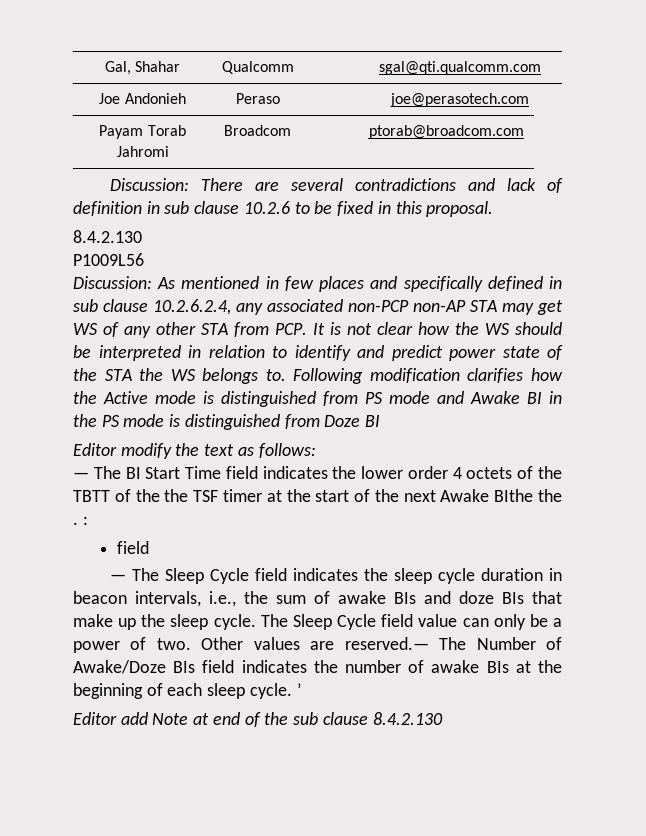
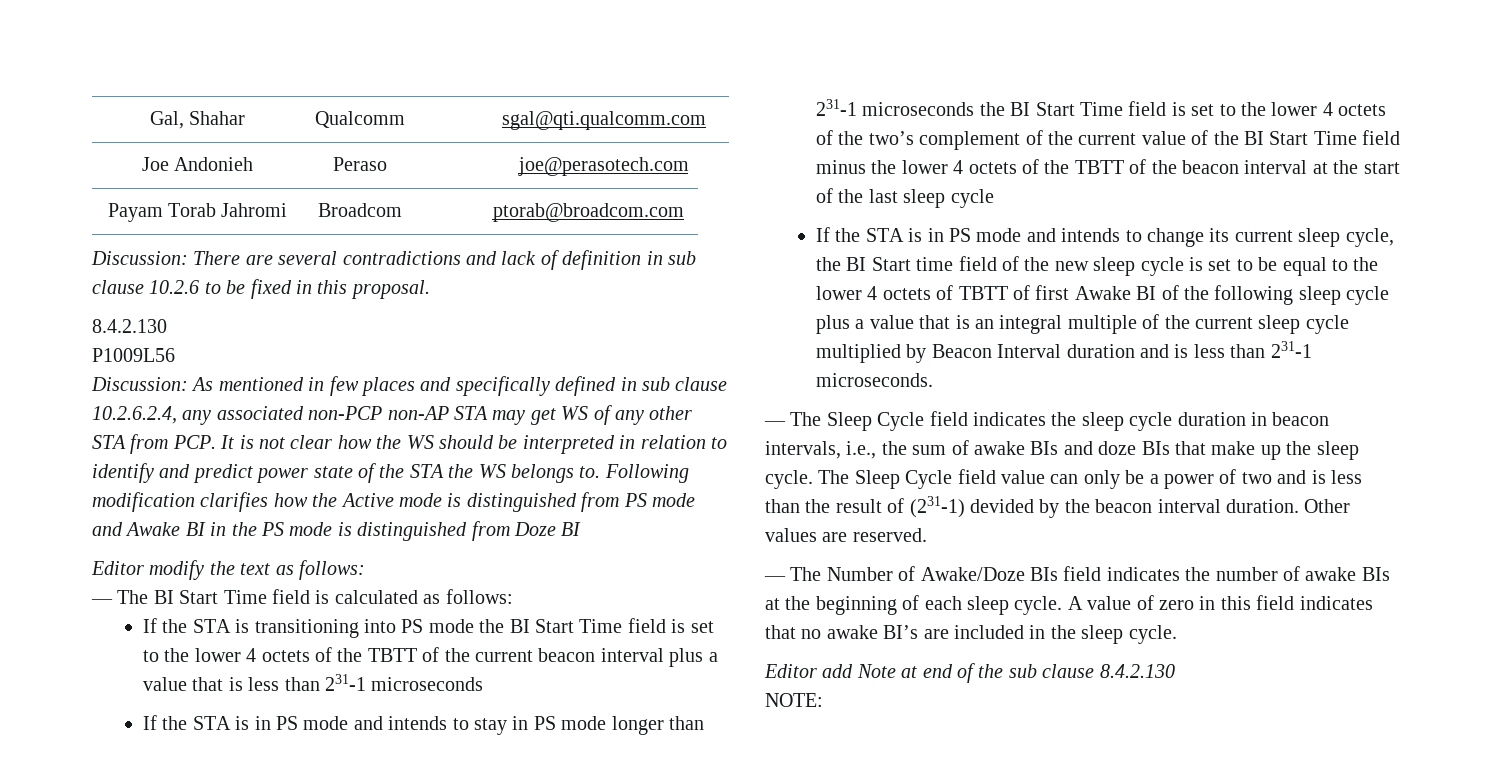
- — The BI Start Time field indicates the lower order 4 octets of the TBTT of the the TSF timer at the start of the next Awake BIthe the . :
- field
+ — The BI Start Time field is calculated as follows:
+ If the STA is transitioning into PS mode the BI Start Time field is set to the lower 4 octets of the TBTT of the current beacon interval plus a value that is less than 231-1 microseconds
+ If the STA is in PS mode and intends to stay in PS mode longer than 231-1 microseconds the BI Start Time field is set to the lower 4 octets of the two’s complement of the current value of the BI Start Time field minus the lower 4 octets of the TBTT of the beacon interval at the start of the last sleep cycle
+ If the STA is in PS mode and intends to change its current sleep cycle, the BI Start time field of the new sleep cycle is set to be equal to the lower 4 octets of TBTT of first Awake BI of the following sleep cycle plus a value that is an integral multiple of the current sleep cycle multiplied by Beacon Interval duration and is less than 231-1 microseconds.
- The Sleep Cycle field value can only be a power of two.
+ The Sleep Cycle field value can only be a power of two and is less than the result of (231-1) devided by the beacon interval duration.
- Other values are reserved.— The Number of Awake/Doze BIs field indicates the number of awake BIs at the beginning of each sleep cycle. ’
+ Other values are reserved.
+ — The Number of Awake/Doze BIs field indicates the number of awake BIs at the beginning of each sleep cycle. A value of zero in this field indicates that no awake BI’s are included in the sleep cycle.
+ NOTE:

